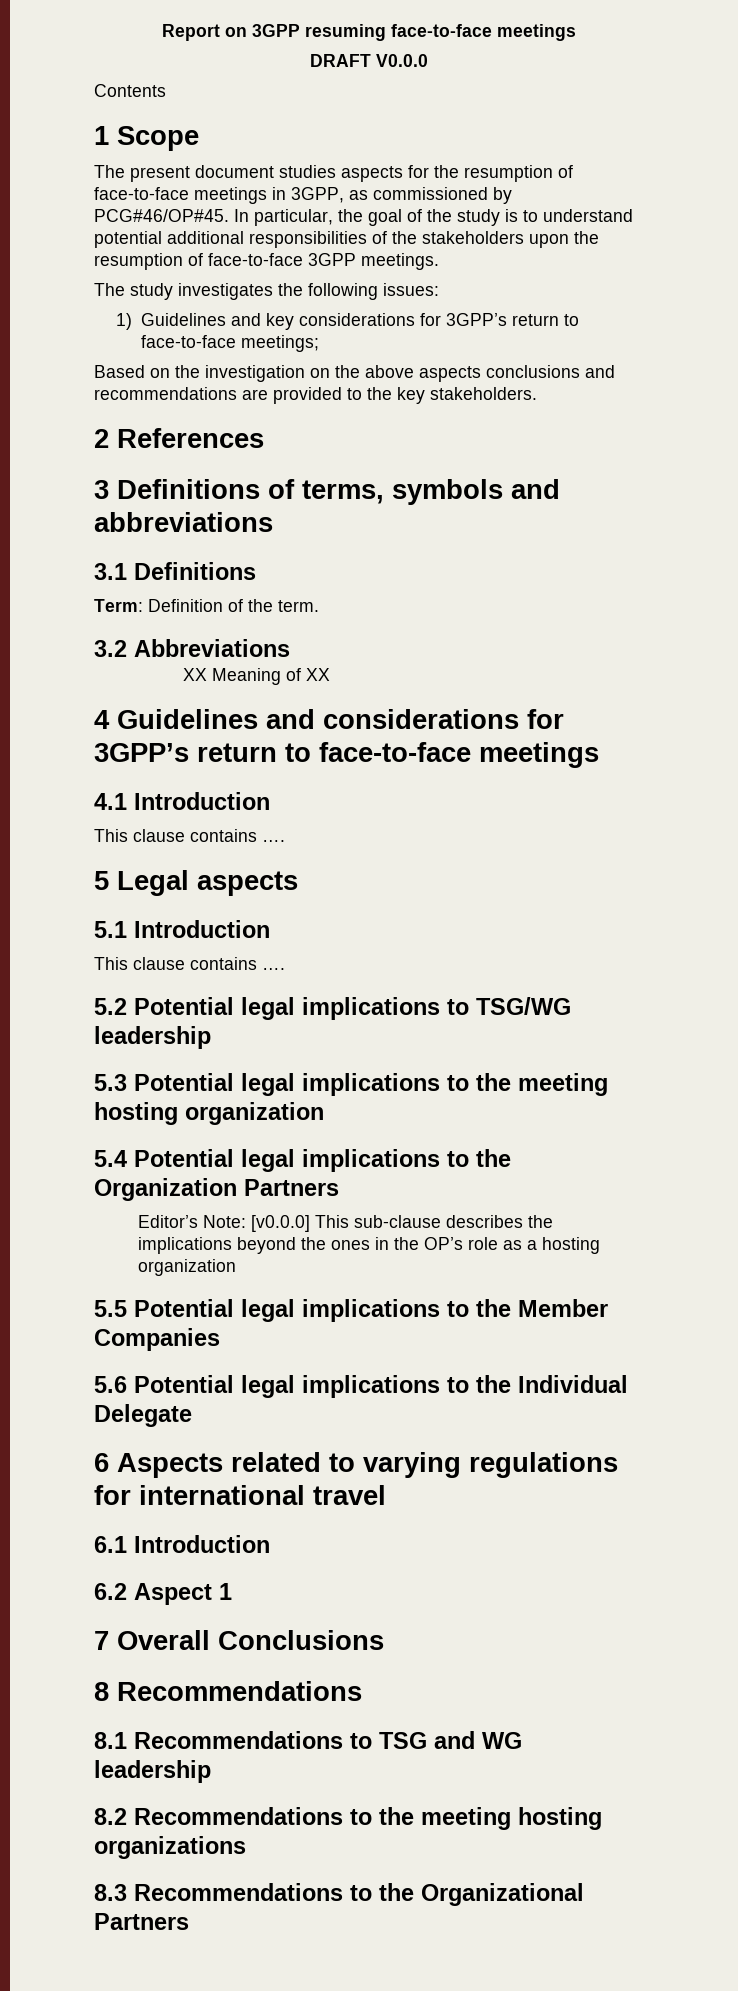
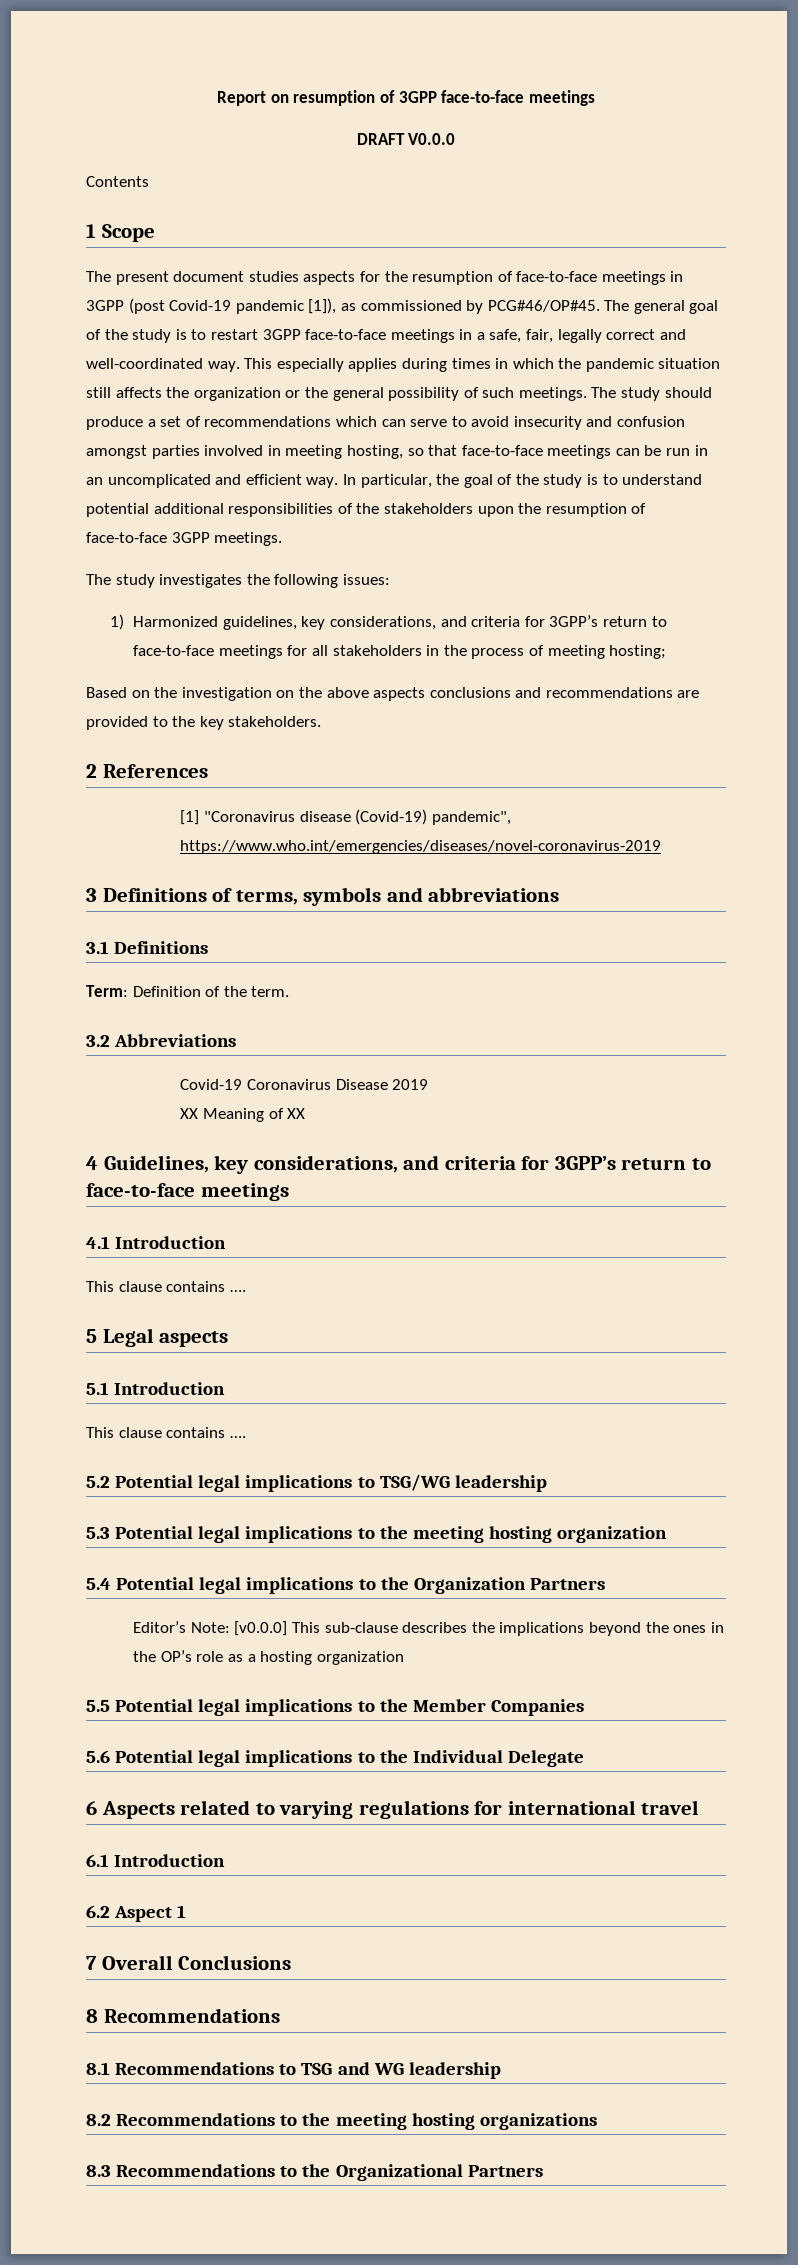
- Report on 3GPP resuming face-to-face meetings
+ Report on resumption of 3GPP face-to-face meetings
- The present document studies aspects for the resumption of face-to-face meetings in 3GPP, as commissioned by PCG#46/OP#45.
+ The present document studies aspects for the resumption of face-to-face meetings in 3GPP (post Covid-19 pandemic [1]), as commissioned by PCG#46/OP#45. The general goal of the study is to restart 3GPP face-to-face meetings in a safe, fair, legally correct and well-coordinated way. This especially applies during times in which the pandemic situation still affects the organization or the general possibility of such meetings. The study should produce a set of recommendations which can serve to avoid insecurity and confusion amongst parties involved in meeting hosting, so that face-to-face meetings can be run in an uncomplicated and efficient way.
- 1) Guidelines and key considerations for 3GPP’s return to face-to-face meetings;
+ 1) Harmonized guidelines, key considerations, and criteria for 3GPP’s return to face-to-face meetings for all stakeholders in the process of meeting hosting;
+ [1] "Coronavirus disease (Covid-19) pandemic", https://www.who.int/emergencies/diseases/novel-coronavirus-2019
+ Covid-19 Coronavirus Disease 2019
- 4 Guidelines and considerations for 3GPP’s return to face-to-face meetings
+ 4 Guidelines, key considerations, and criteria for 3GPP’s return to face-to-face meetings

